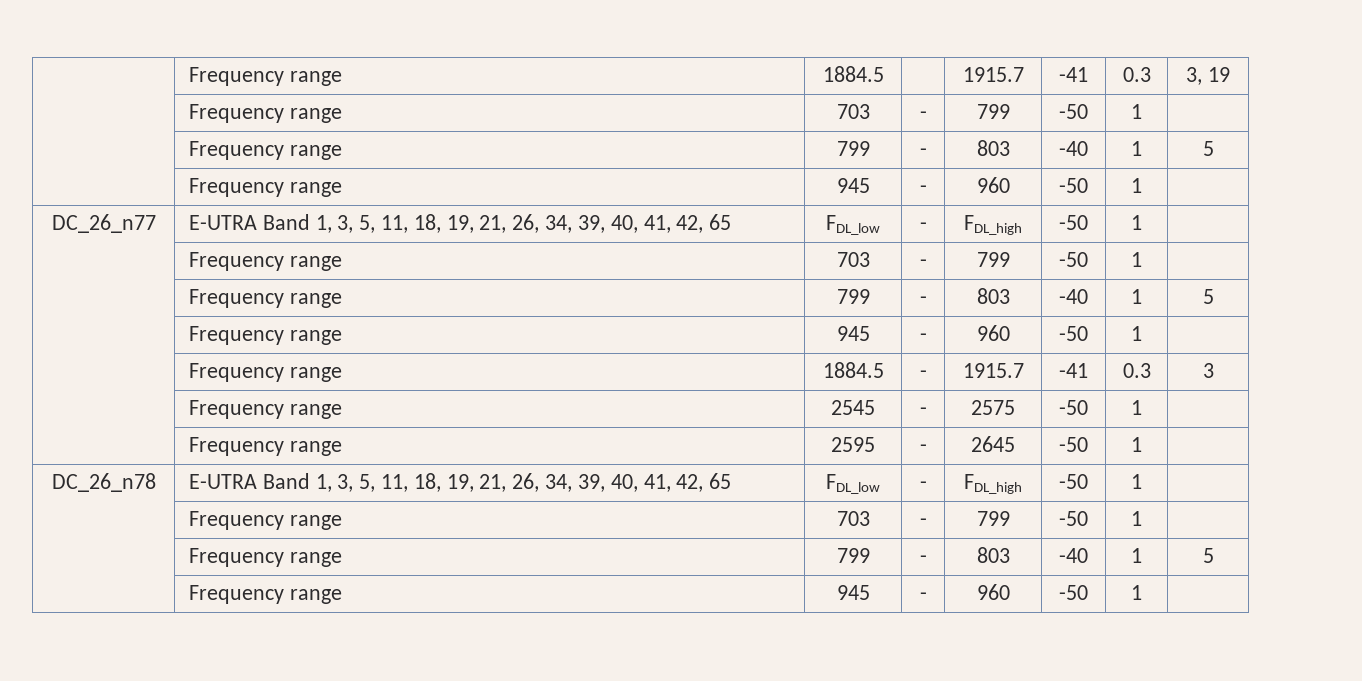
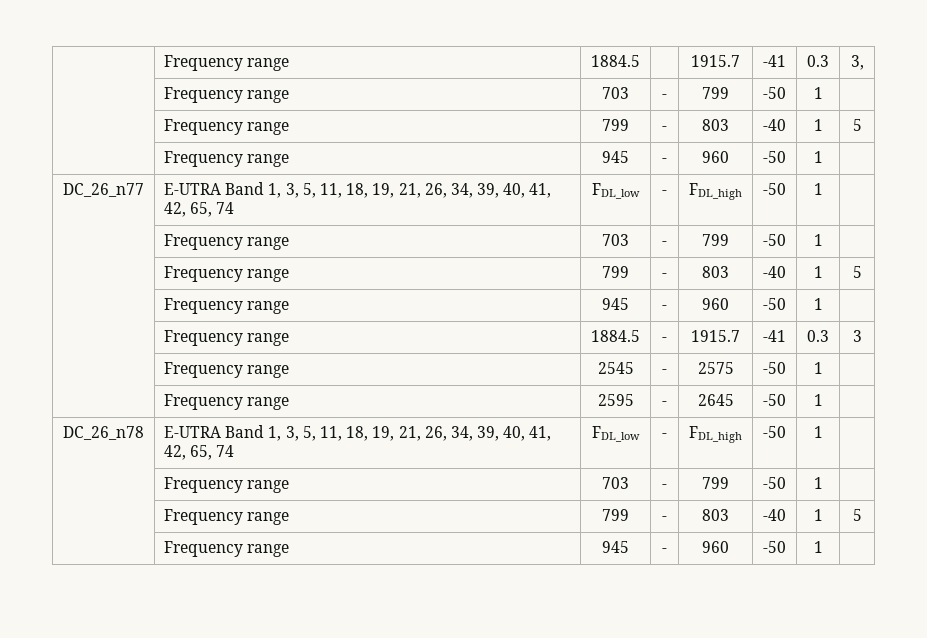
- | Frequency range | 1884.5 | | 1915.7 | -41 | 0.3 | 3, 19
+ | Frequency range | 1884.5 | | 1915.7 | -41 | 0.3 | 3,
- DC_26_n77 | E-UTRA Band 1, 3, 5, 11, 18, 19, 21, 26, 34, 39, 40, 41, 42, 65 | FDL_low | - | FDL_high | -50 | 1 |
+ DC_26_n77 | E-UTRA Band 1, 3, 5, 11, 18, 19, 21, 26, 34, 39, 40, 41, 42, 65, 74 | FDL_low | - | FDL_high | -50 | 1 |
- DC_26_n78 | E-UTRA Band 1, 3, 5, 11, 18, 19, 21, 26, 34, 39, 40, 41, 42, 65 | FDL_low | - | FDL_high | -50 | 1 |
+ DC_26_n78 | E-UTRA Band 1, 3, 5, 11, 18, 19, 21, 26, 34, 39, 40, 41, 42, 65, 74 | FDL_low | - | FDL_high | -50 | 1 |

